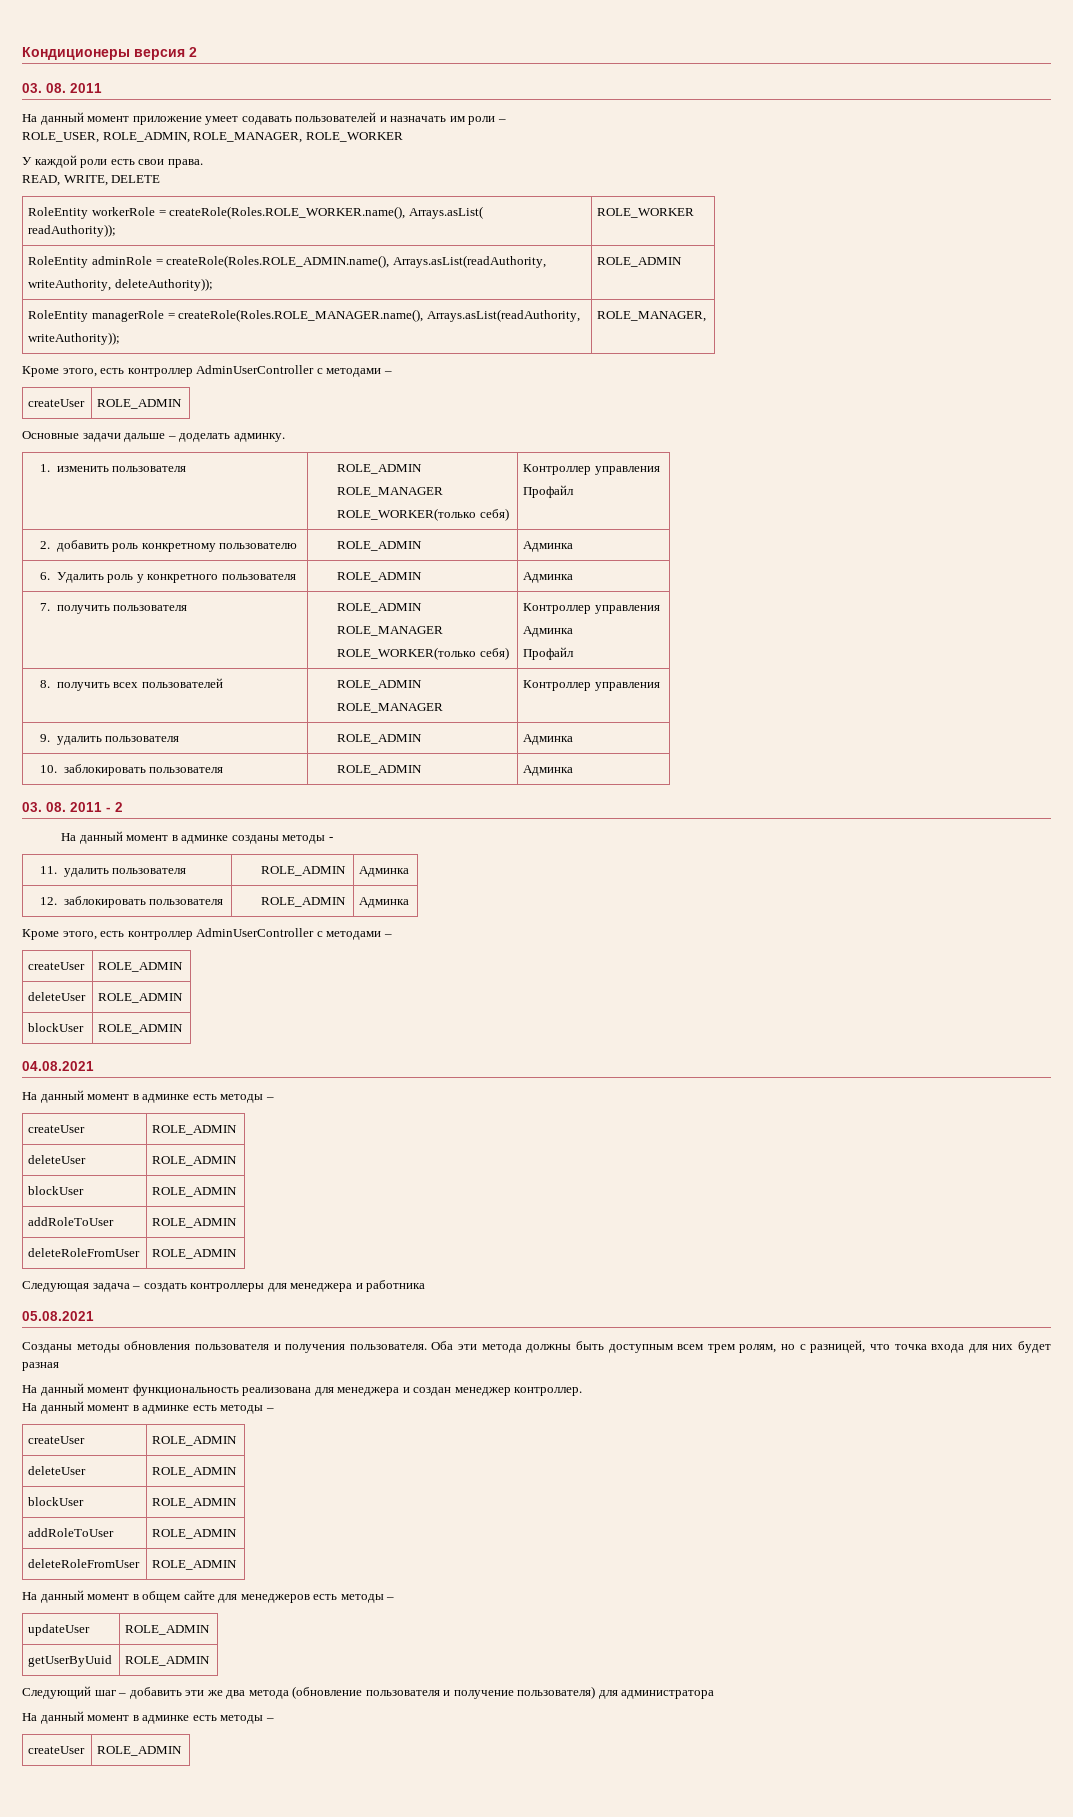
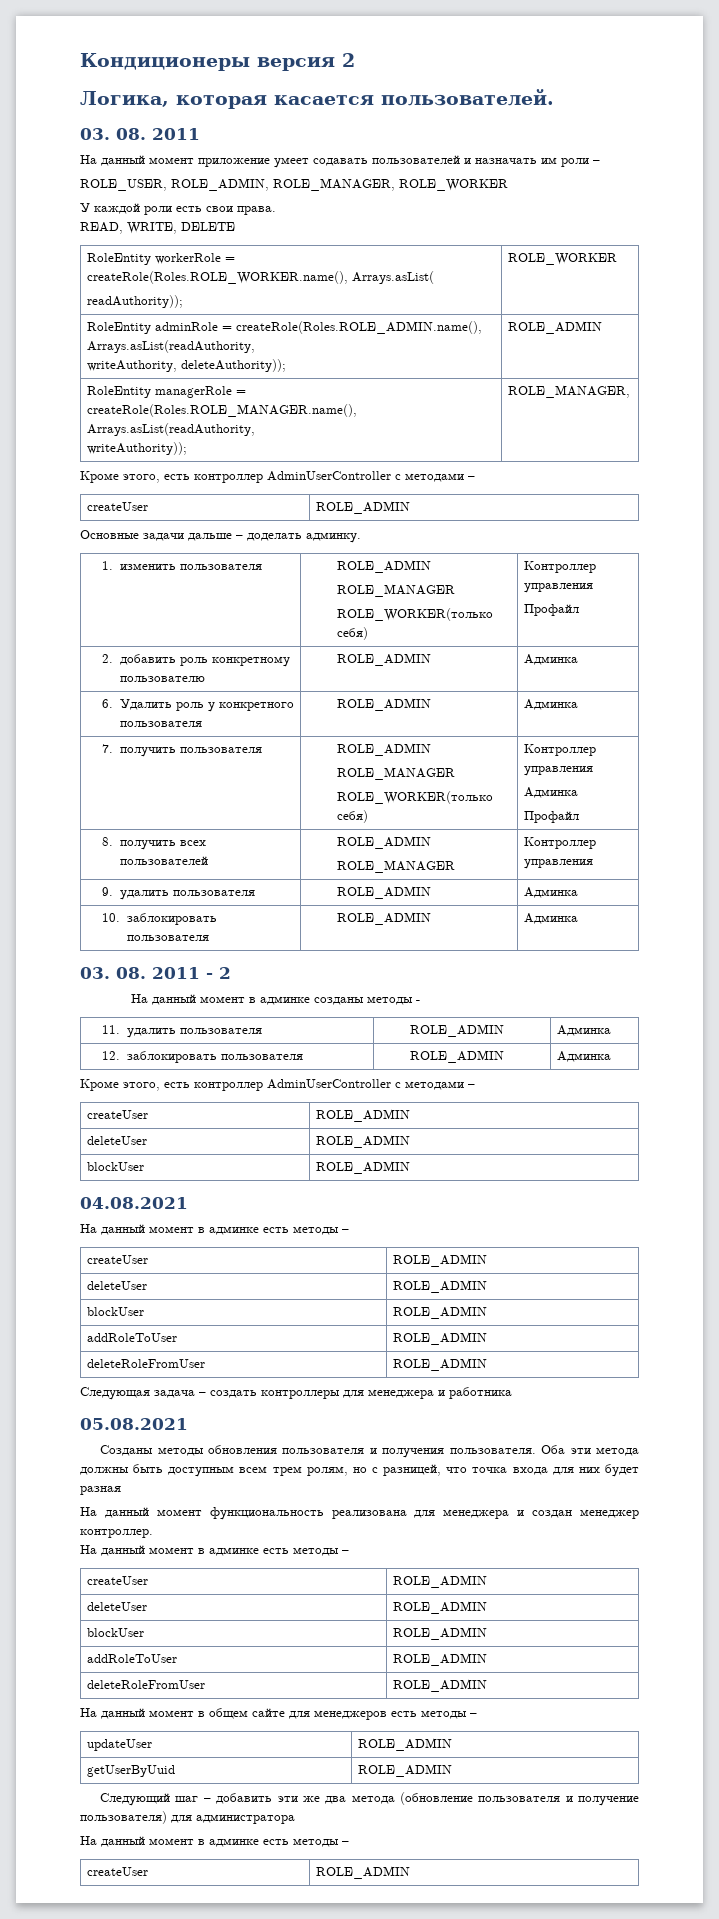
+ Логика, которая касается пользователей.

